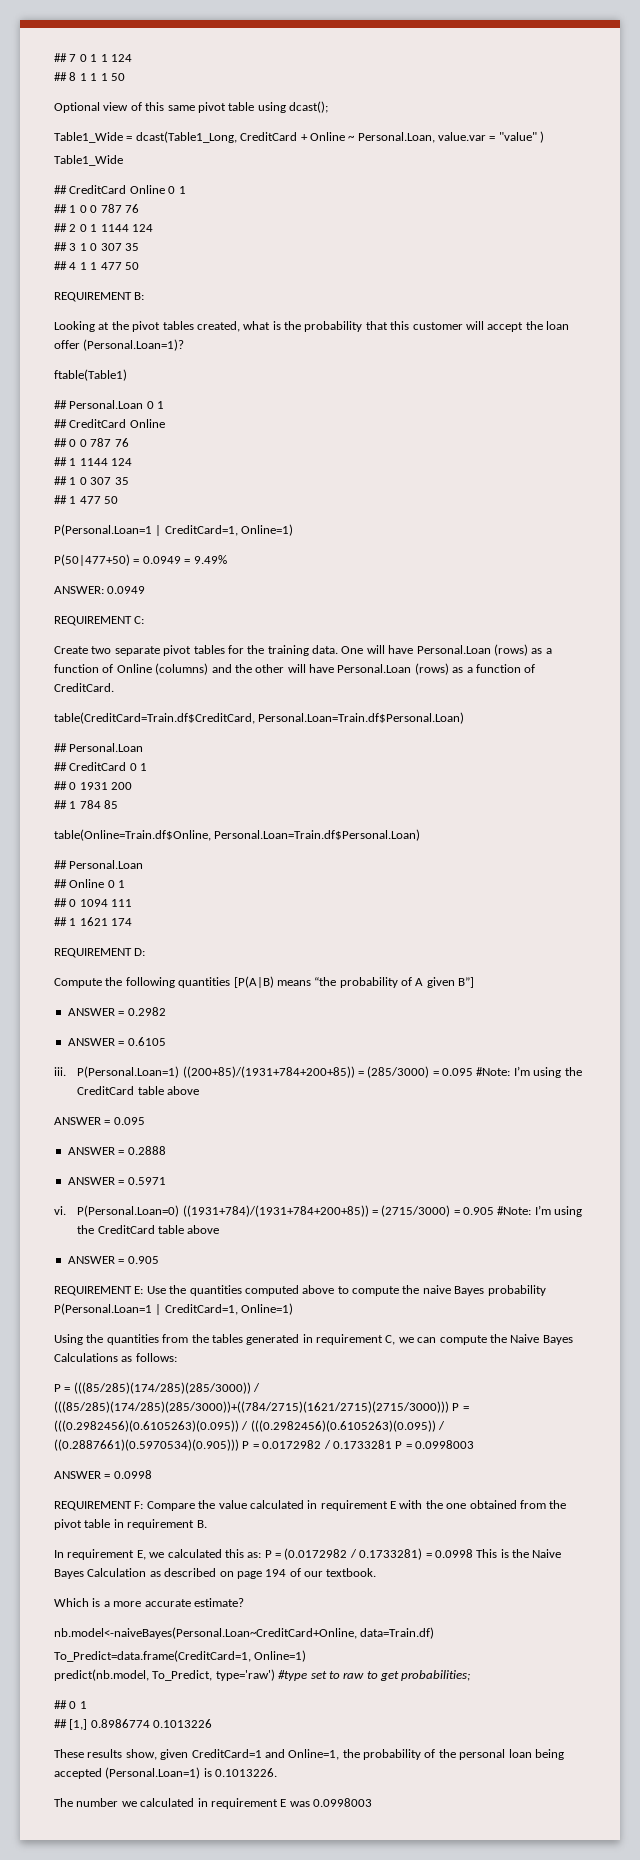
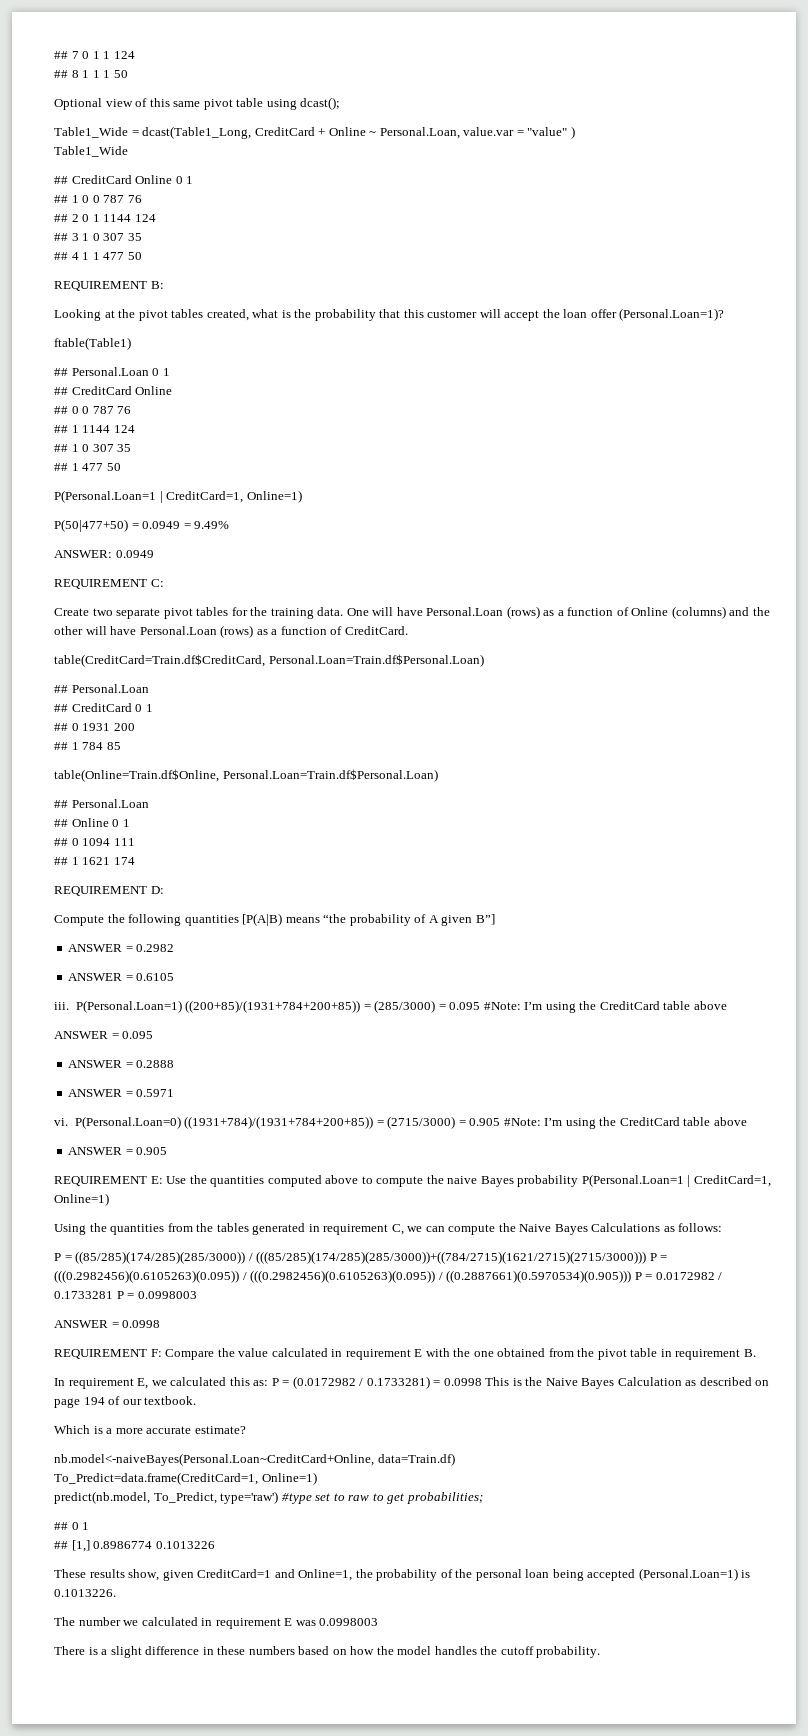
- P = (((85/285)(174/285)(285/3000)) / (((85/285)(174/285)(285/3000))+((784/2715)(1621/2715)(2715/3000))) P = (((0.2982456)(0.6105263)(0.095)) / (((0.2982456)(0.6105263)(0.095)) / ((0.2887661)(0.5970534)(0.905))) P = 0.0172982 / 0.1733281 P = 0.0998003
+ P = ((85/285)(174/285)(285/3000)) / (((85/285)(174/285)(285/3000))+((784/2715)(1621/2715)(2715/3000))) P = (((0.2982456)(0.6105263)(0.095)) / (((0.2982456)(0.6105263)(0.095)) / ((0.2887661)(0.5970534)(0.905))) P = 0.0172982 / 0.1733281 P = 0.0998003
+ There is a slight difference in these numbers based on how the model handles the cutoff probability.

